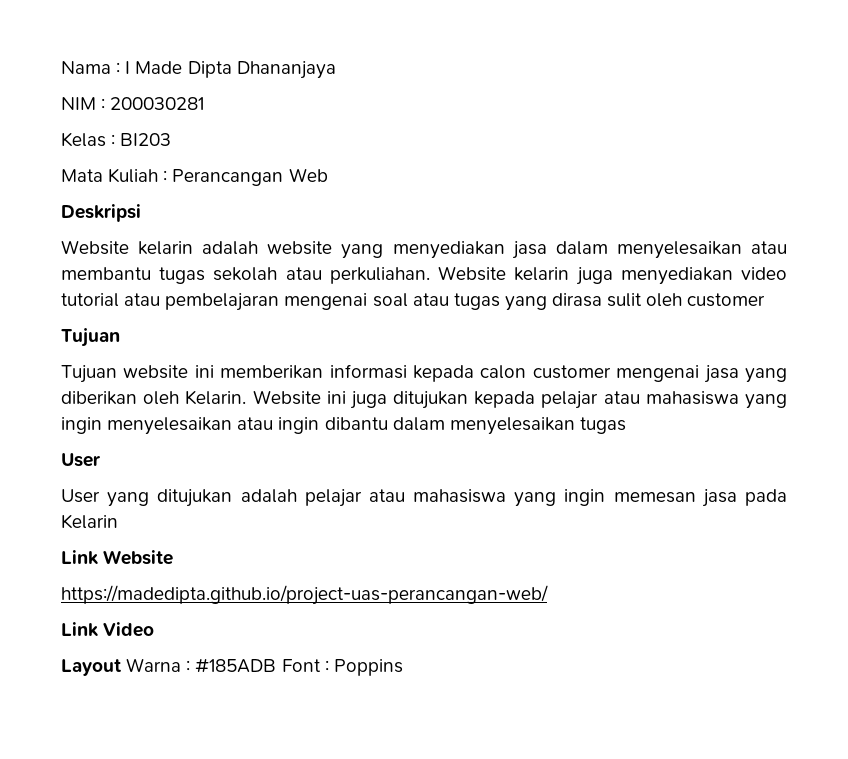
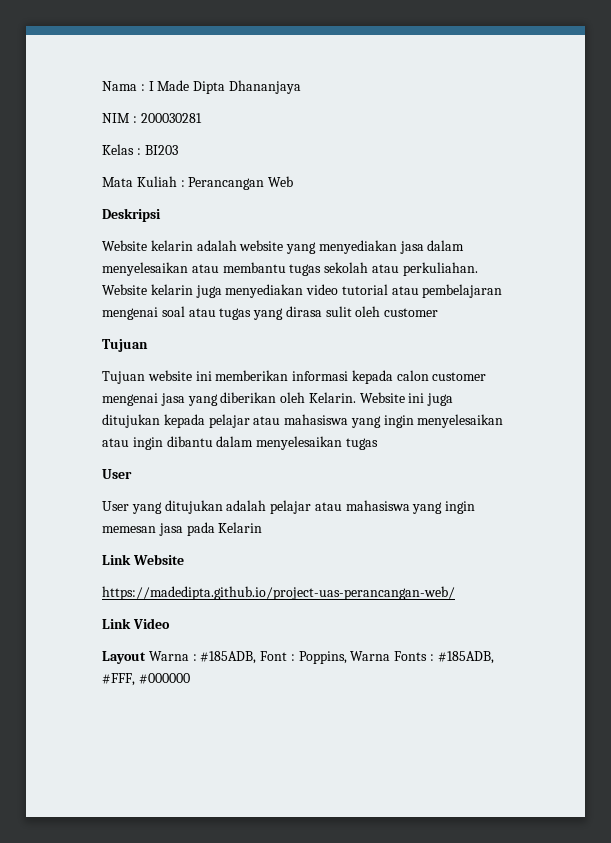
- Layout Warna : #185ADB Font : Poppins
+ Layout Warna : #185ADB, Font : Poppins, Warna Fonts : #185ADB, #FFF, #000000

